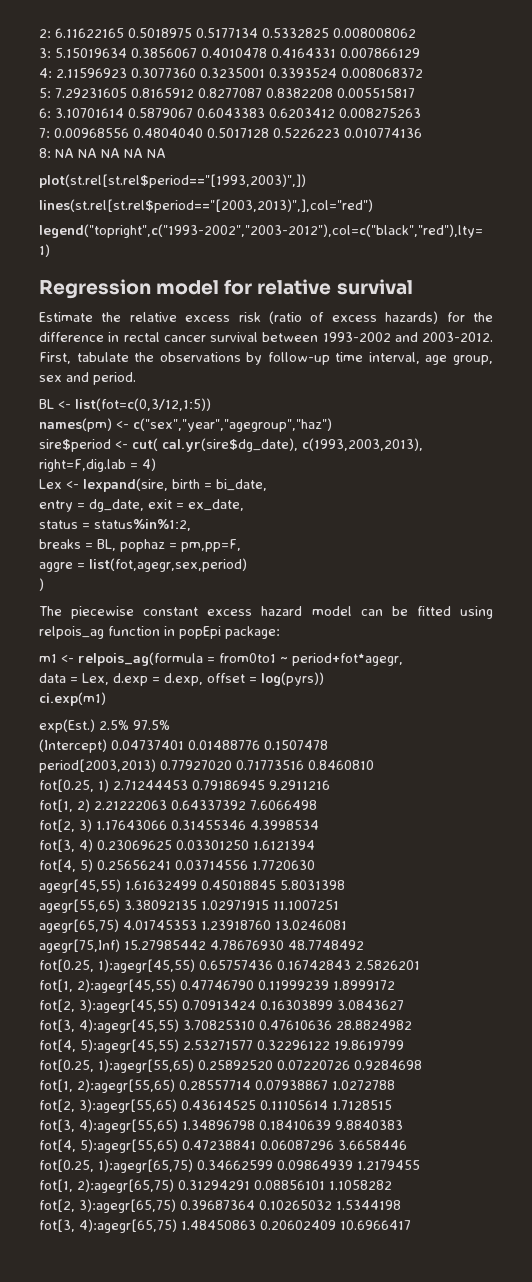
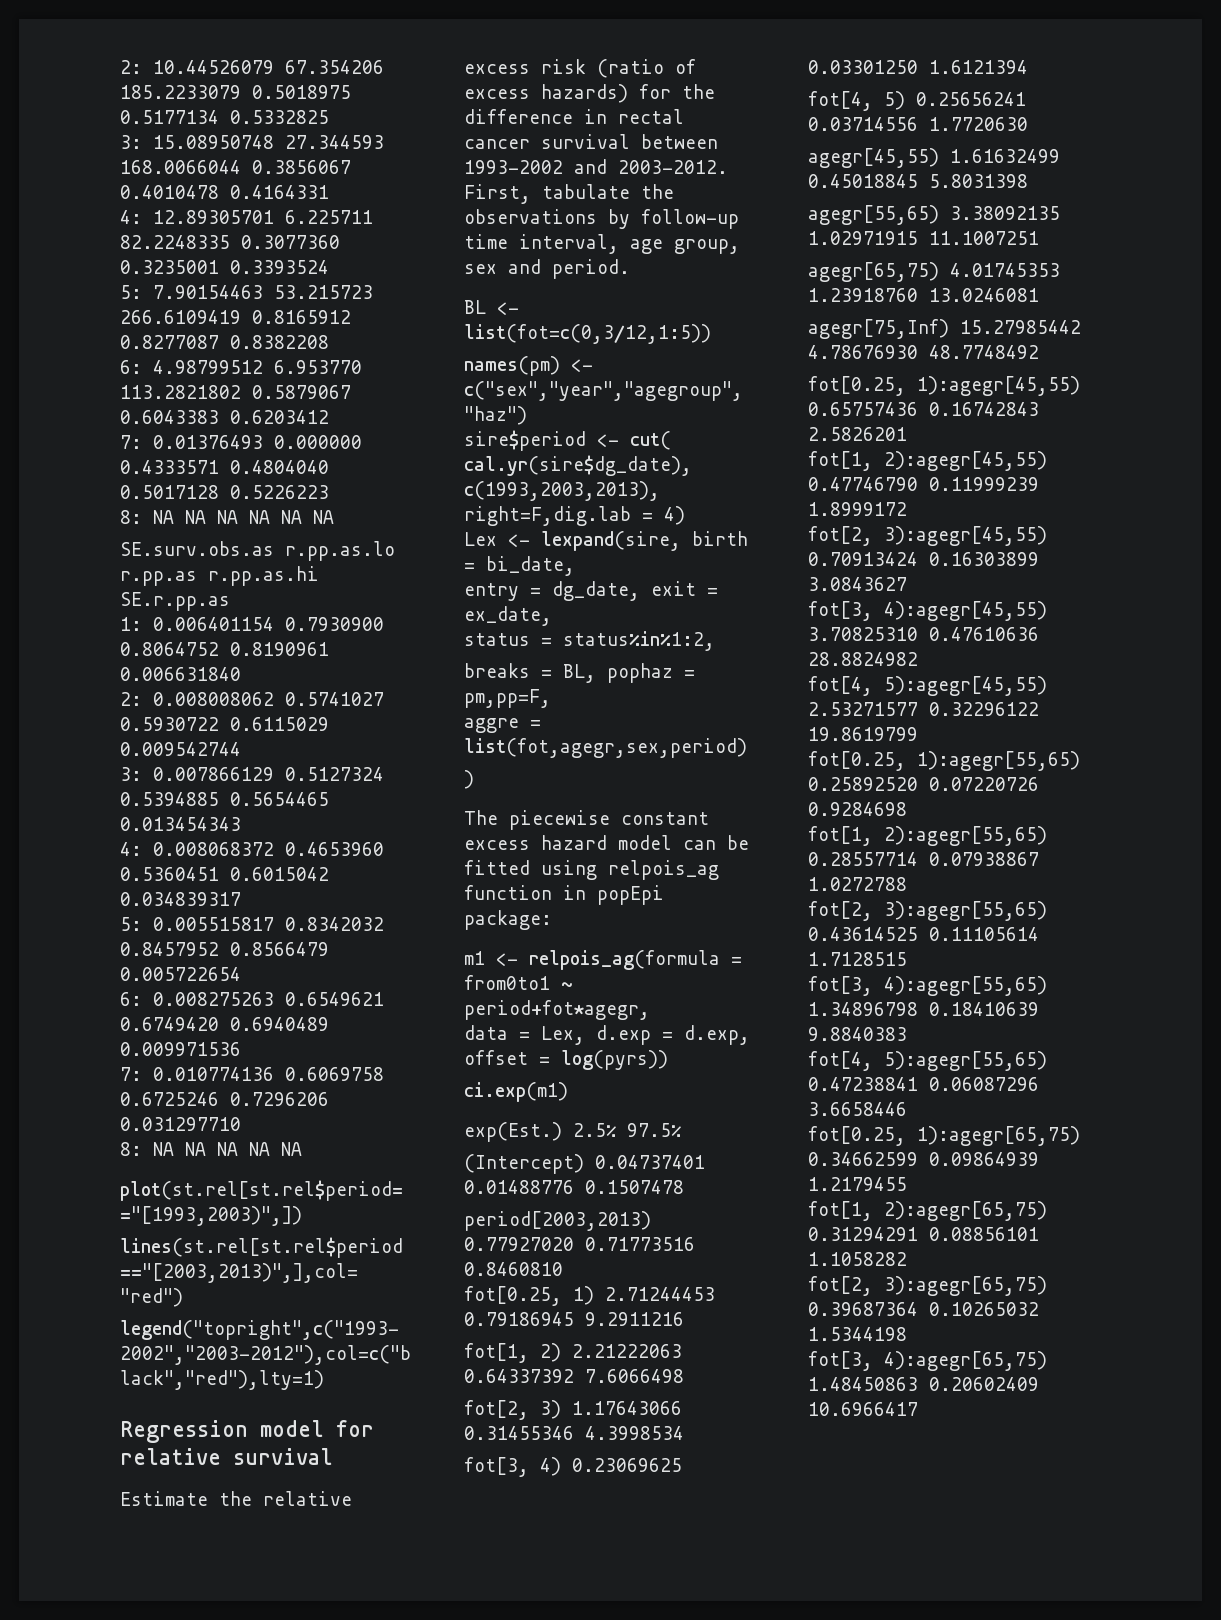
- 2: 6.11622165 0.5018975 0.5177134 0.5332825 0.008008062
- 3: 5.15019634 0.3856067 0.4010478 0.4164331 0.007866129
- 4: 2.11596923 0.3077360 0.3235001 0.3393524 0.008068372
- 5: 7.29231605 0.8165912 0.8277087 0.8382208 0.005515817
- 6: 3.10701614 0.5879067 0.6043383 0.6203412 0.008275263
- 7: 0.00968556 0.4804040 0.5017128 0.5226223 0.010774136
+ 2: 10.44526079 67.354206 185.2233079 0.5018975 0.5177134 0.5332825
+ 3: 15.08950748 27.344593 168.0066044 0.3856067 0.4010478 0.4164331
+ 4: 12.89305701 6.225711 82.2248335 0.3077360 0.3235001 0.3393524
+ 5: 7.90154463 53.215723 266.6109419 0.8165912 0.8277087 0.8382208
+ 6: 4.98799512 6.953770 113.2821802 0.5879067 0.6043383 0.6203412
+ 7: 0.01376493 0.000000 0.4333571 0.4804040 0.5017128 0.5226223
+ 8: NA NA NA NA NA NA
+ SE.surv.obs.as r.pp.as.lo r.pp.as r.pp.as.hi SE.r.pp.as
+ 1: 0.006401154 0.7930900 0.8064752 0.8190961 0.006631840
+ 2: 0.008008062 0.5741027 0.5930722 0.6115029 0.009542744
+ 3: 0.007866129 0.5127324 0.5394885 0.5654465 0.013454343
+ 4: 0.008068372 0.4653960 0.5360451 0.6015042 0.034839317
+ 5: 0.005515817 0.8342032 0.8457952 0.8566479 0.005722654
+ 6: 0.008275263 0.6549621 0.6749420 0.6940489 0.009971536
+ 7: 0.010774136 0.6069758 0.6725246 0.7296206 0.031297710

